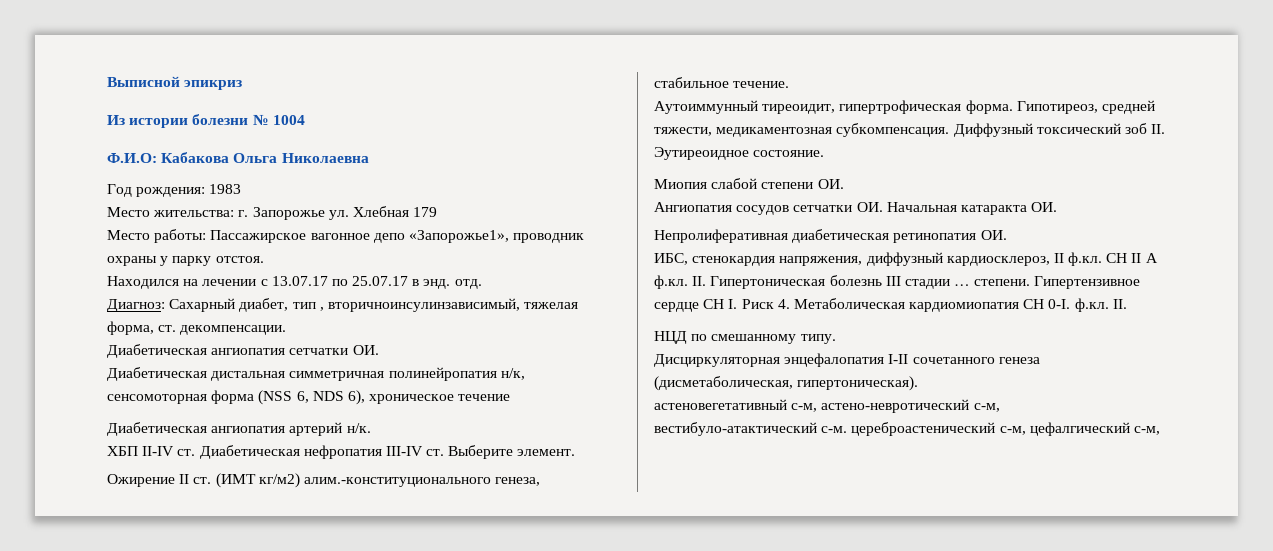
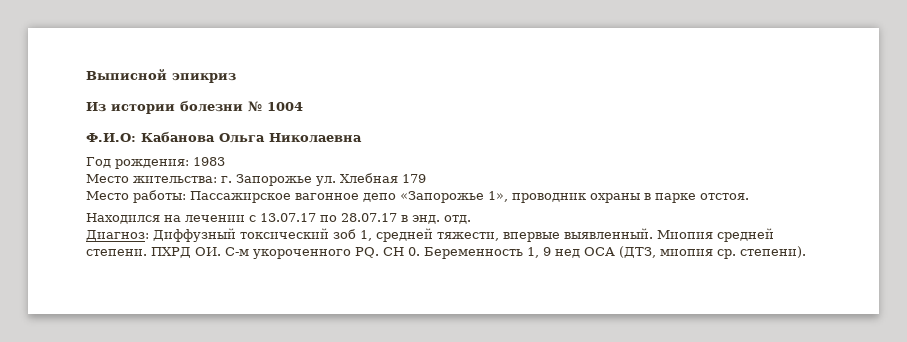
- Ф.И.О: Кабакова Ольга Николаевна
+ Ф.И.О: Кабанова Ольга Николаевна
- Место работы: Пассажирское вагонное депо «Запорожье1», проводник охраны у парку отстоя.
+ Место работы: Пассажирское вагонное депо «Запорожье 1», проводник охраны в парке отстоя.
- Находился на лечении с 13.07.17 по 25.07.17 в энд. отд.
+ Находился на лечении с 13.07.17 по 28.07.17 в энд. отд.
- Диагноз: Сахарный диабет, тип , вторичноинсулинзависимый, тяжелая форма, ст. декомпенсации.
- Диабетическая ангиопатия сетчатки ОИ.
- Диабетическая дистальная симметричная полинейропатия н/к, сенсомоторная форма (NSS 6, NDS 6), хроническое течение
- Диабетическая ангиопатия артерий н/к.
- ХБП II-IV ст. Диабетическая нефропатия III-IV ст. Выберите элемент.
- Ожирение II ст. (ИМТ кг/м2) алим.-конституционального генеза, стабильное течение.
- Аутоиммунный тиреоидит, гипертрофическая форма. Гипотиреоз, средней тяжести, медикаментозная субкомпенсация. Диффузный токсический зоб II. Эутиреоидное состояние.
- Миопия слабой степени ОИ.
- Ангиопатия сосудов сетчатки ОИ. Начальная катаракта ОИ.
- Непролиферативная диабетическая ретинопатия ОИ.
- ИБС, стенокардия напряжения, диффузный кардиосклероз, II ф.кл. СН II А ф.кл. II. Гипертоническая болезнь III стадии … степени. Гипертензивное сердце СН I. Риск 4. Метаболическая кардиомиопатия СН 0-I. ф.кл. II.
- НЦД по смешанному типу.
- Дисциркуляторная энцефалопатия I-II сочетанного генеза (дисметаболическая, гипертоническая).
- астеновегетативный с-м, астено-невротический с-м, вестибуло-атактический с-м. цереброастенический с-м, цефалгический с-м,
+ Диагноз: Диффузный токсический зоб 1, средней тяжести, впервые выявленный. Миопия средней степени. ПХРД ОИ. С-м укороченного PQ. СН 0. Беременность 1, 9 нед ОСА (ДТЗ, миопия ср. степени).

